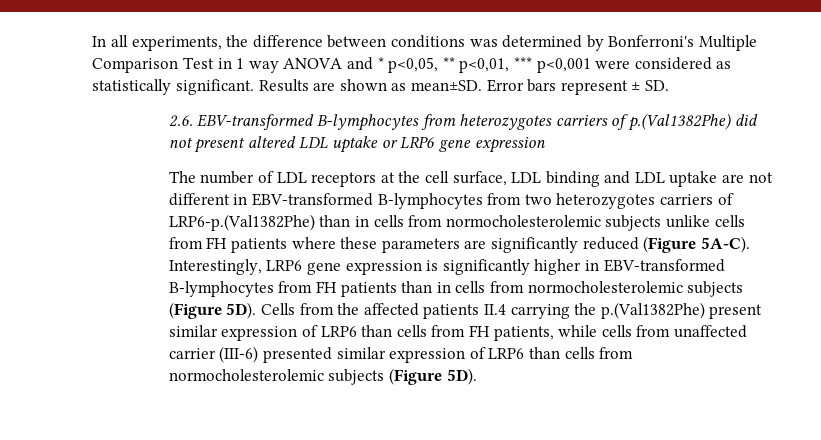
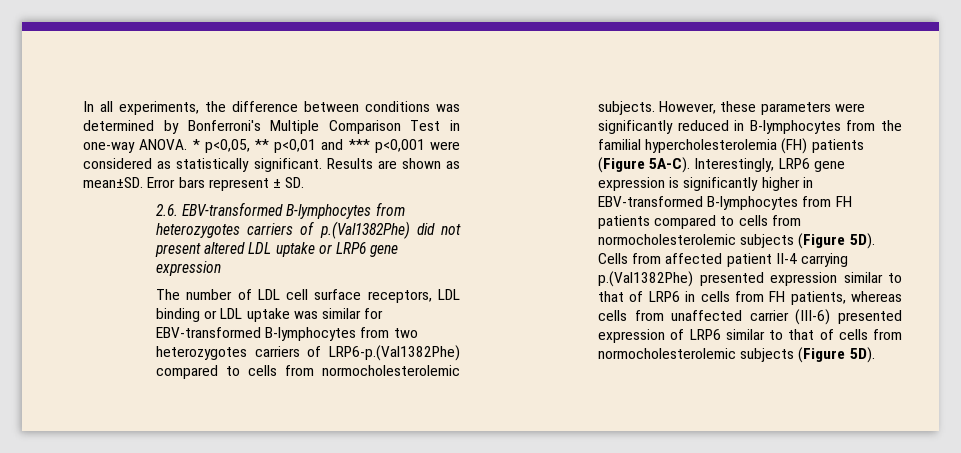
- In all experiments, the difference between conditions was determined by Bonferroni's Multiple Comparison Test in 1 way ANOVA and * p<0,05, ** p<0,01, *** p<0,001 were considered as statistically significant.
+ In all experiments, the difference between conditions was determined by Bonferroni's Multiple Comparison Test in one-way ANOVA. * p<0,05, ** p<0,01 and *** p<0,001 were considered as statistically significant.
- The number of LDL receptors at the cell surface, LDL binding and LDL uptake are not different in EBV-transformed B-lymphocytes from two heterozygotes carriers of LRP6-p.(Val1382Phe) than in cells from normocholesterolemic subjects unlike cells from FH patients where these parameters are significantly reduced (Figure 5A-C).
+ The number of LDL cell surface receptors, LDL binding or LDL uptake was similar for EBV-transformed B-lymphocytes from two heterozygotes carriers of LRP6-p.(Val1382Phe) compared to cells from normocholesterolemic subjects. However, these parameters were significantly reduced in B-lymphocytes from the familial hypercholesterolemia (FH) patients (Figure 5A-C).
- Interestingly, LRP6 gene expression is significantly higher in EBV-transformed B-lymphocytes from FH patients than in cells from normocholesterolemic subjects (Figure 5D).
+ Interestingly, LRP6 gene expression is significantly higher in EBV-transformed B-lymphocytes from FH patients compared to cells from normocholesterolemic subjects (Figure 5D).
- Cells from the affected patients II.4 carrying the p.(Val1382Phe) present similar expression of LRP6 than cells from FH patients, while cells from unaffected carrier (III-6) presented similar expression of LRP6 than cells from normocholesterolemic subjects (Figure 5D).
+ Cells from affected patient II-4 carrying p.(Val1382Phe) presented expression similar to that of LRP6 in cells from FH patients, whereas cells from unaffected carrier (III-6) presented expression of LRP6 similar to that of cells from normocholesterolemic subjects (Figure 5D).

